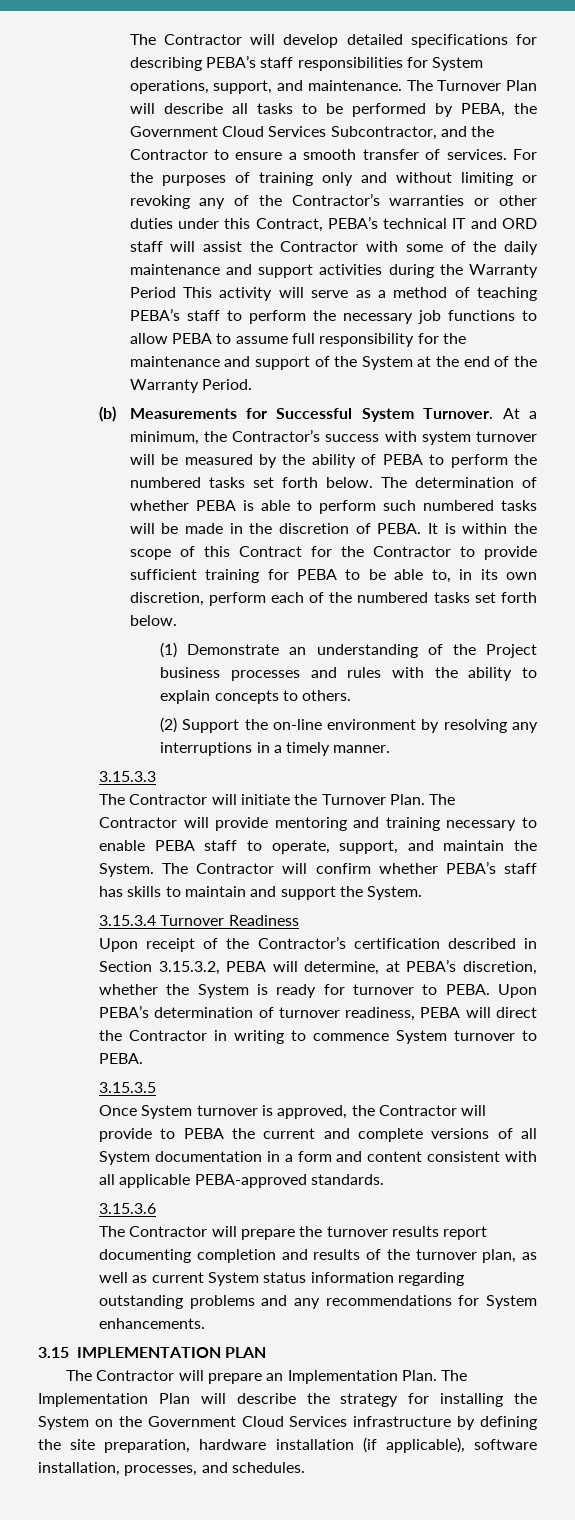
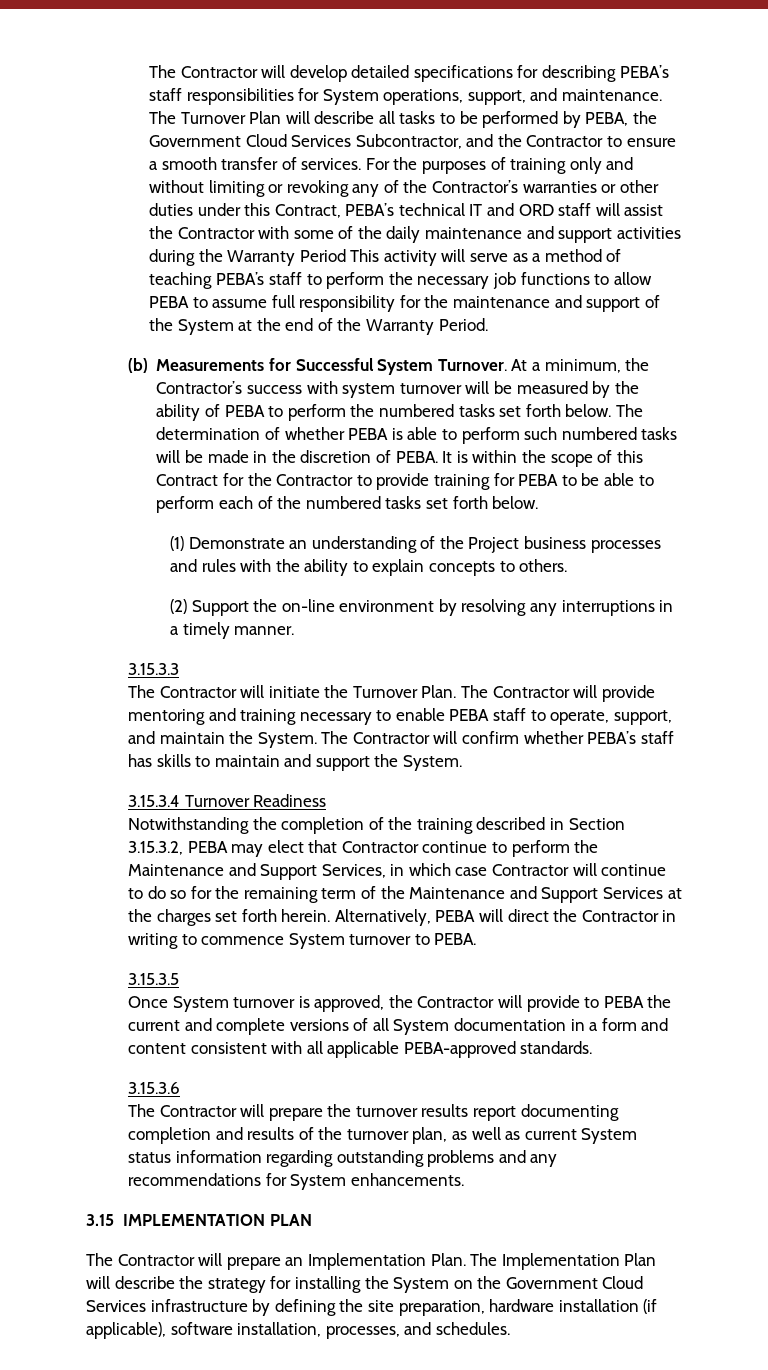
- It is within the scope of this Contract for the Contractor to provide sufficient training for PEBA to be able to, in its own discretion, perform each of the numbered tasks set forth below.
+ It is within the scope of this Contract for the Contractor to provide training for PEBA to be able to perform each of the numbered tasks set forth below.
- Upon receipt of the Contractor’s certification described in Section 3.15.3.2, PEBA will determine, at PEBA’s discretion, whether the System is ready for turnover to PEBA. Upon PEBA’s determination of turnover readiness, PEBA will direct the Contractor in writing to commence System turnover to PEBA.
+ Notwithstanding the completion of the training described in Section 3.15.3.2, PEBA may elect that Contractor continue to perform the Maintenance and Support Services, in which case Contractor will continue to do so for the remaining term of the Maintenance and Support Services at the charges set forth herein. Alternatively, PEBA will direct the Contractor in writing to commence System turnover to PEBA.

